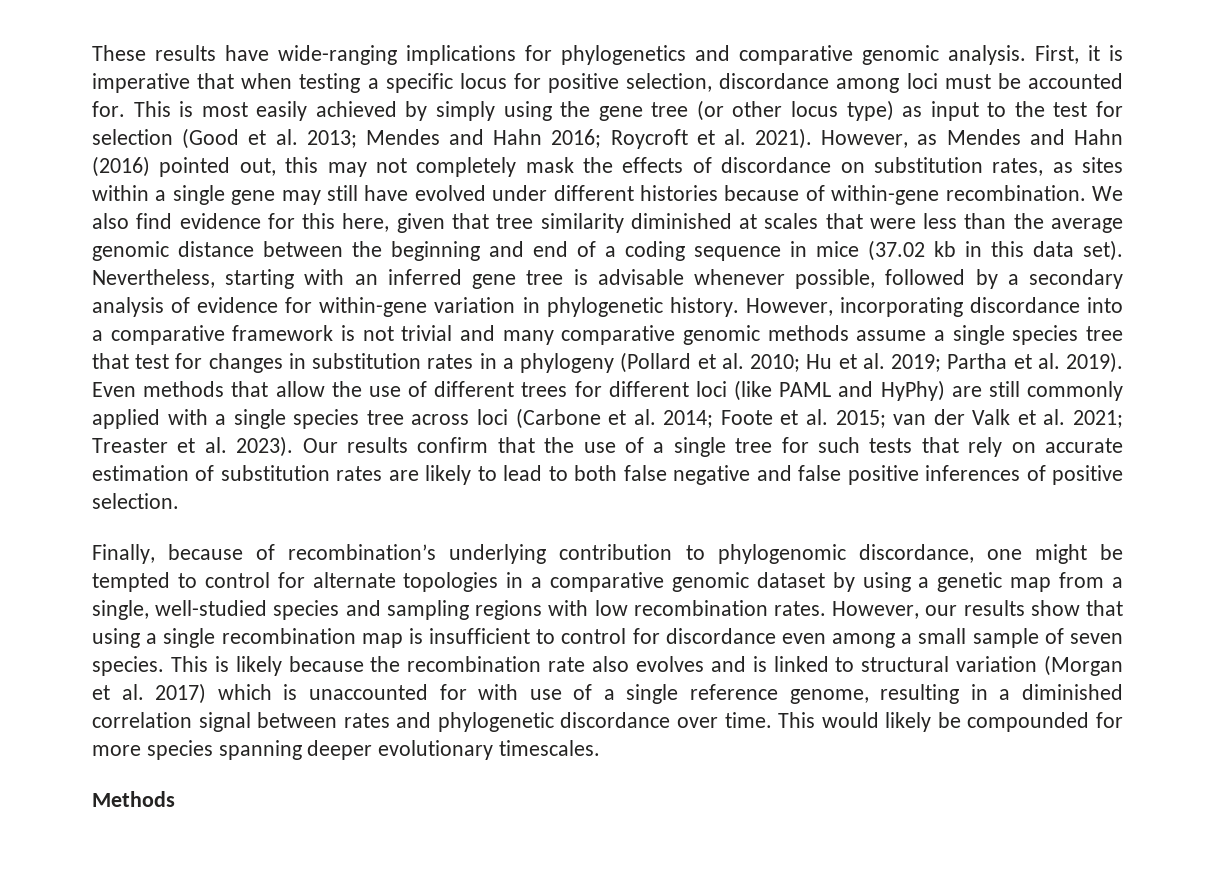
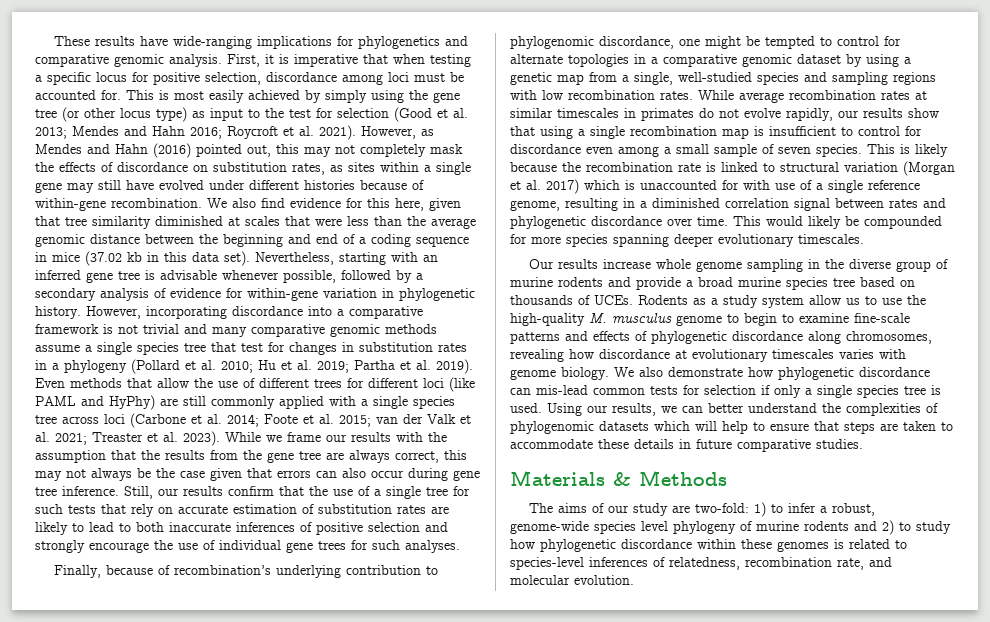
- Our results confirm that the use of a single tree for such tests that rely on accurate estimation of substitution rates are likely to lead to both false negative and false positive inferences of positive selection.
+ While we frame our results with the assumption that the results from the gene tree are always correct, this may not always be the case given that errors can also occur during gene tree inference. Still, our results confirm that the use of a single tree for such tests that rely on accurate estimation of substitution rates are likely to lead to both inaccurate inferences of positive selection and strongly encourage the use of individual gene trees for such analyses.
- However, our results show that using a single recombination map is insufficient to control for discordance even among a small sample of seven species.
+ While average recombination rates at similar timescales in primates do not evolve rapidly, our results show that using a single recombination map is insufficient to control for discordance even among a small sample of seven species.
- This is likely because the recombination rate also evolves and is linked to structural variation (Morgan et al. 2017) which is unaccounted for with use of a single reference genome, resulting in a diminished correlation signal between rates and phylogenetic discordance over time.
+ This is likely because the recombination rate is linked to structural variation (Morgan et al. 2017) which is unaccounted for with use of a single reference genome, resulting in a diminished correlation signal between rates and phylogenetic discordance over time.
- Methods
+ Our results increase whole genome sampling in the diverse group of murine rodents and provide a broad murine species tree based on thousands of UCEs. Rodents as a study system allow us to use the high-quality M. musculus genome to begin to examine fine-scale patterns and effects of phylogenetic discordance along chromosomes, revealing how discordance at evolutionary timescales varies with genome biology. We also demonstrate how phylogenetic discordance can mis-lead common tests for selection if only a single species tree is used. Using our results, we can better understand the complexities of phylogenomic datasets which will help to ensure that steps are taken to accommodate these details in future comparative studies.
+ Materials & Methods
+ The aims of our study are two-fold: 1) to infer a robust, genome-wide species level phylogeny of murine rodents and 2) to study how phylogenetic discordance within these genomes is related to species-level inferences of relatedness, recombination rate, and molecular evolution.

